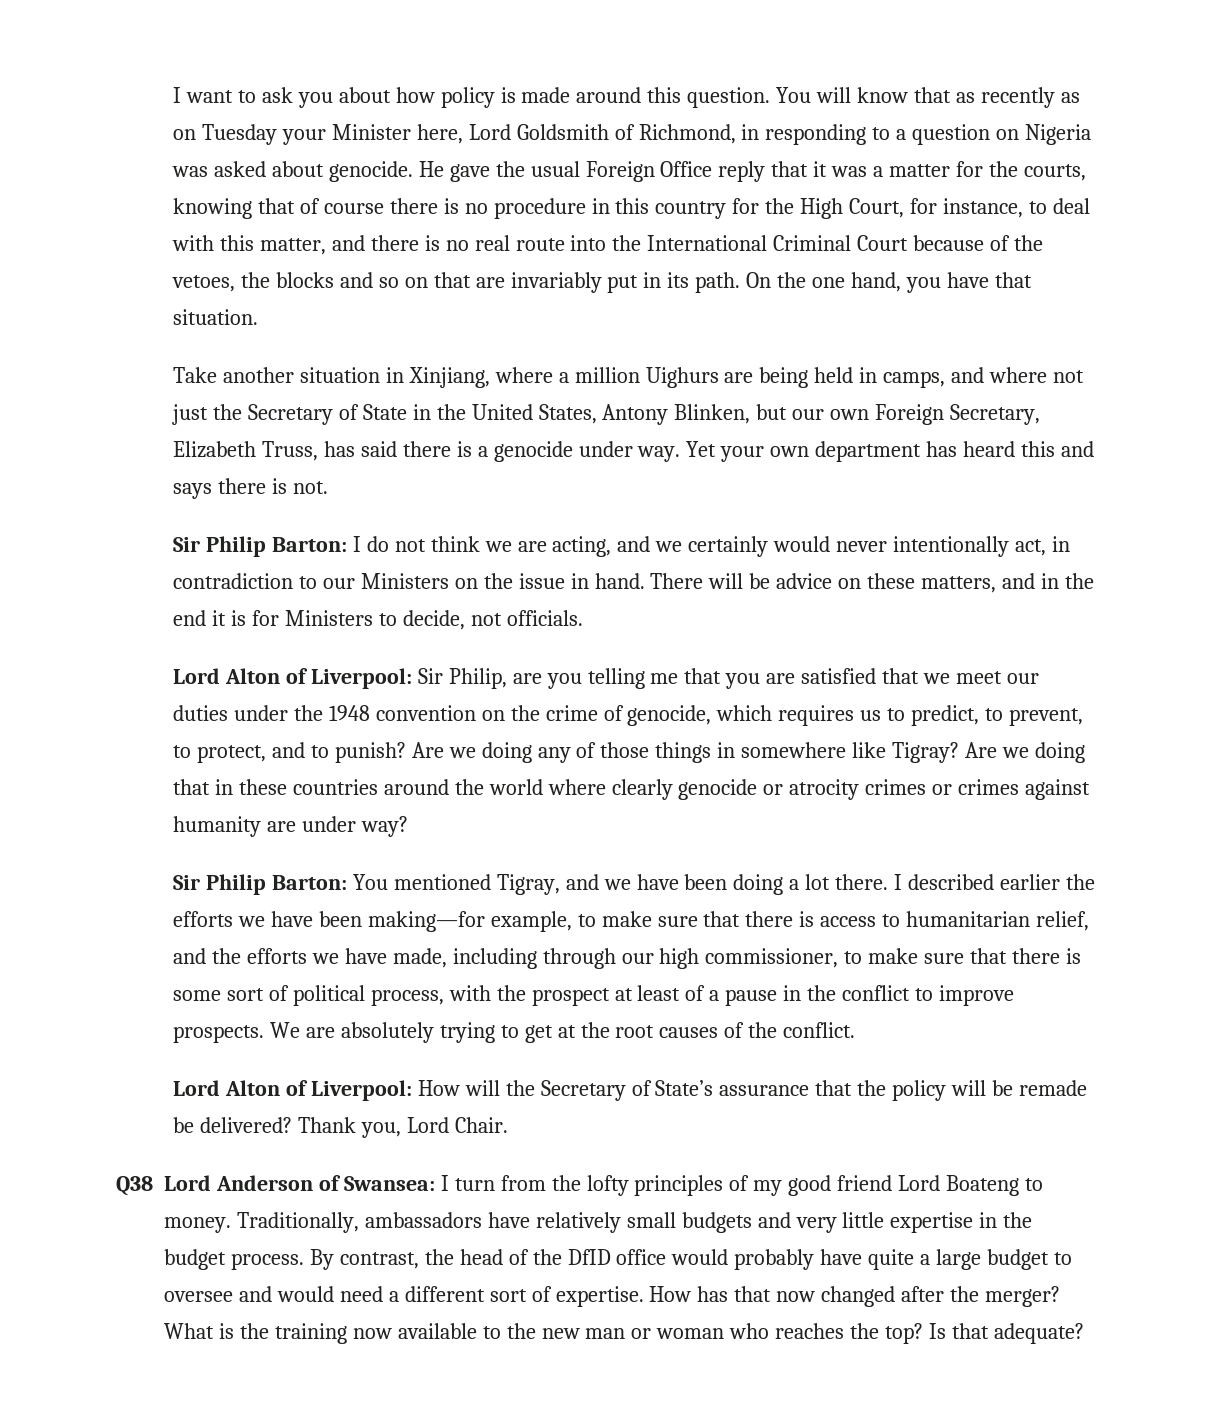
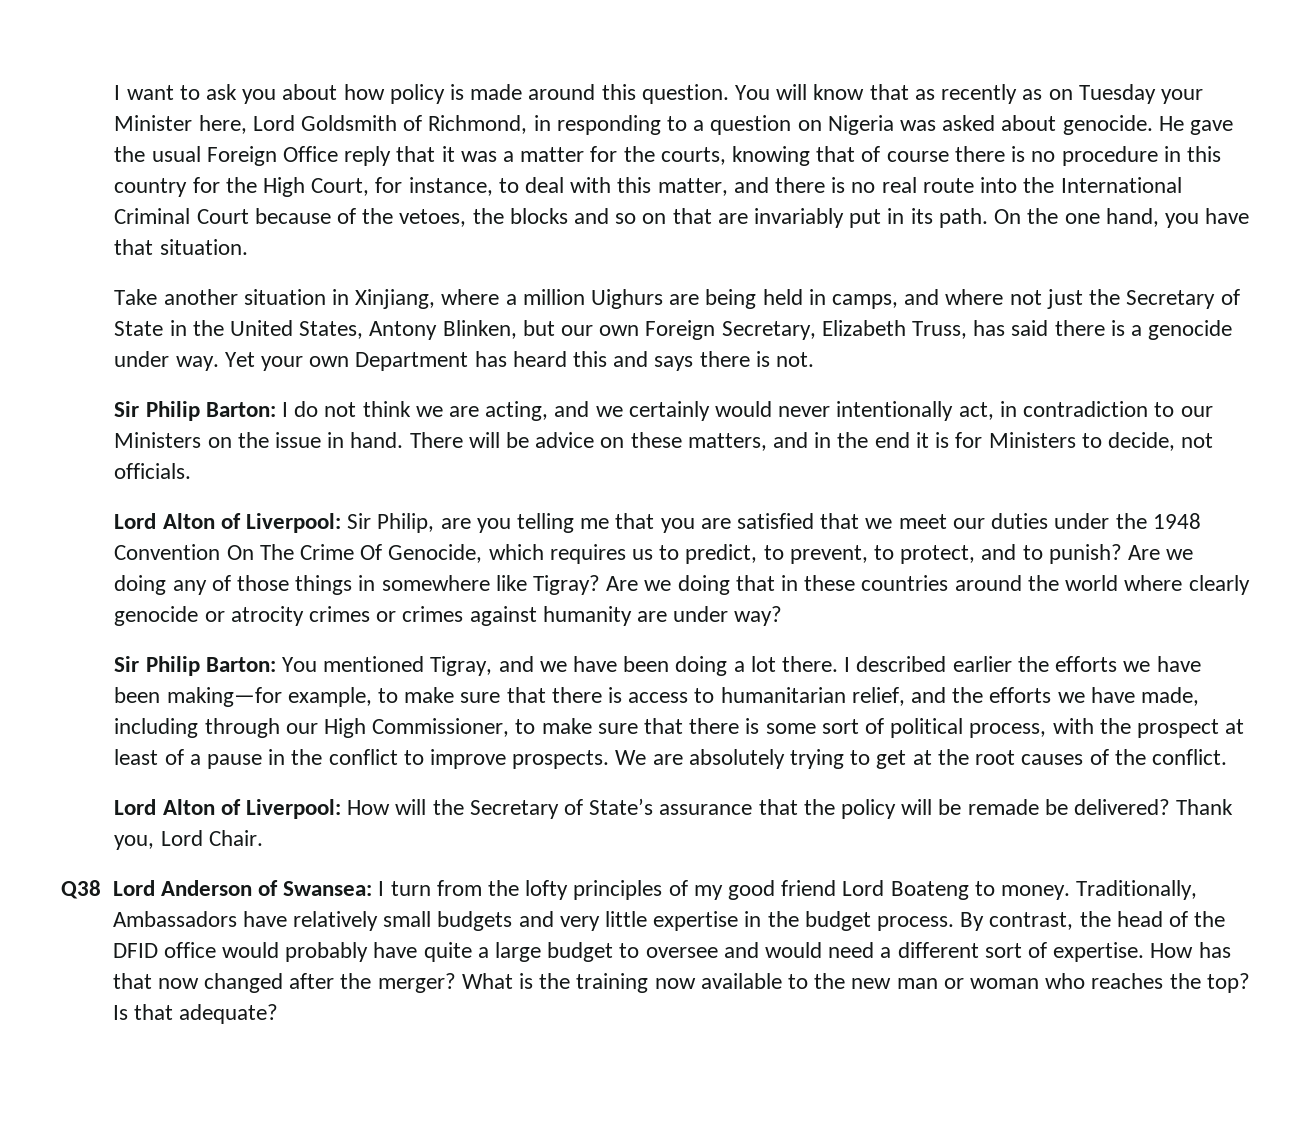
- Yet your own department has heard this and says there is not.
+ Yet your own Department has heard this and says there is not.
- Lord Alton of Liverpool: Sir Philip, are you telling me that you are satisfied that we meet our duties under the 1948 convention on the crime of genocide, which requires us to predict, to prevent, to protect, and to punish?
+ Lord Alton of Liverpool: Sir Philip, are you telling me that you are satisfied that we meet our duties under the 1948 Convention On The Crime Of Genocide, which requires us to predict, to prevent, to protect, and to punish?
- I described earlier the efforts we have been making—for example, to make sure that there is access to humanitarian relief, and the efforts we have made, including through our high commissioner, to make sure that there is some sort of political process, with the prospect at least of a pause in the conflict to improve prospects.
+ I described earlier the efforts we have been making—for example, to make sure that there is access to humanitarian relief, and the efforts we have made, including through our High Commissioner, to make sure that there is some sort of political process, with the prospect at least of a pause in the conflict to improve prospects.
- Traditionally, ambassadors have relatively small budgets and very little expertise in the budget process.
+ Traditionally, Ambassadors have relatively small budgets and very little expertise in the budget process.
- By contrast, the head of the DfID office would probably have quite a large budget to oversee and would need a different sort of expertise.
+ By contrast, the head of the DFID office would probably have quite a large budget to oversee and would need a different sort of expertise.

